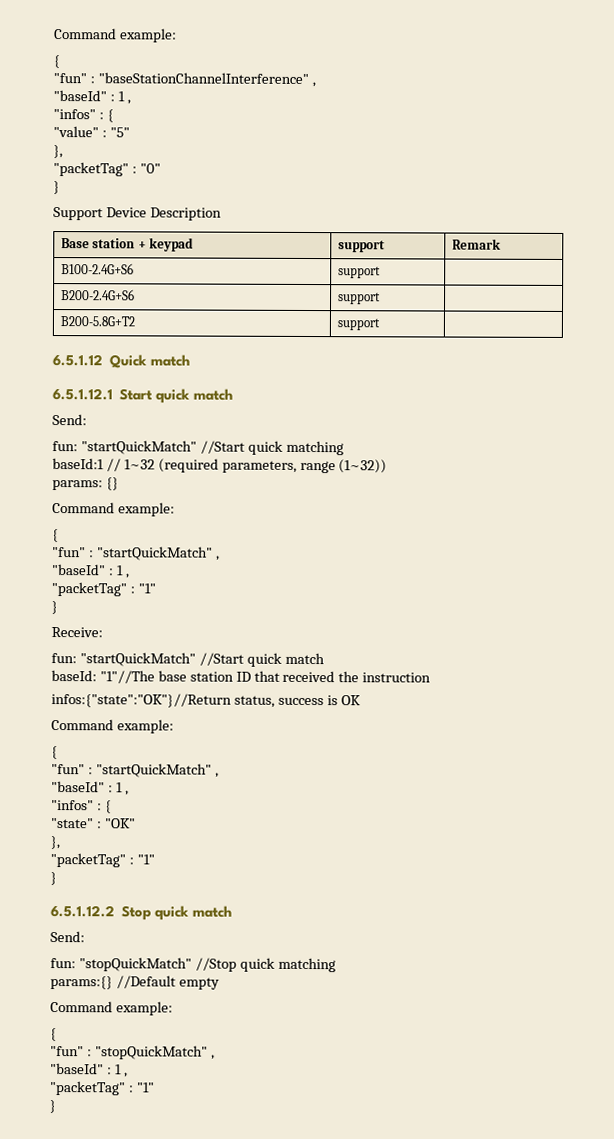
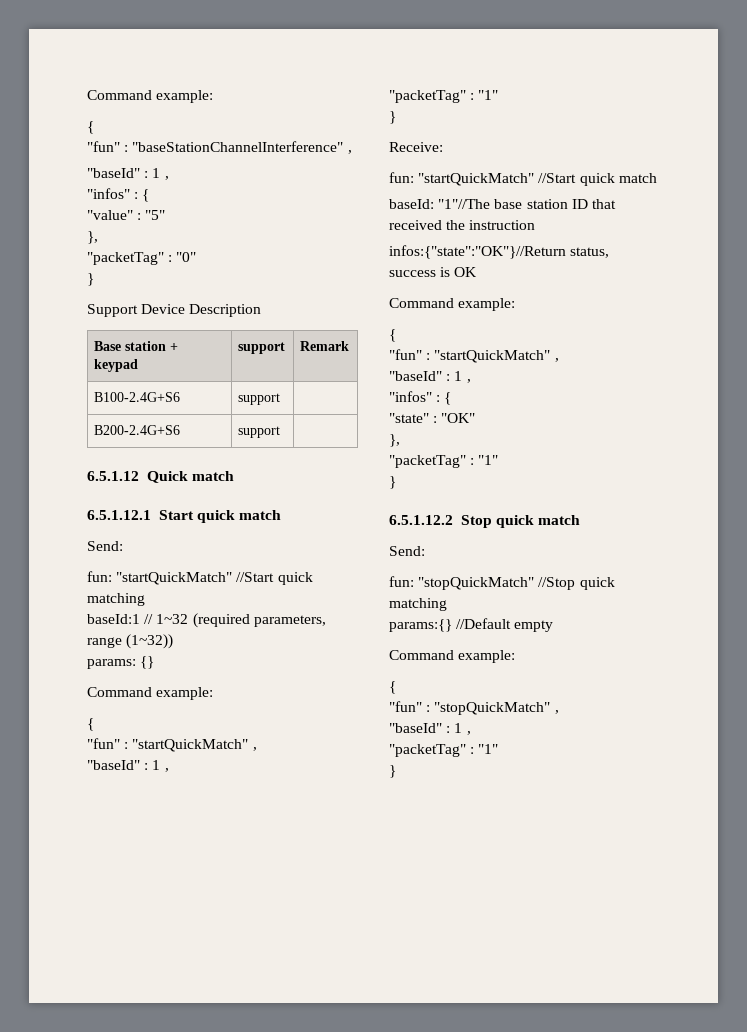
- B200-5.8G+T2 | support |

